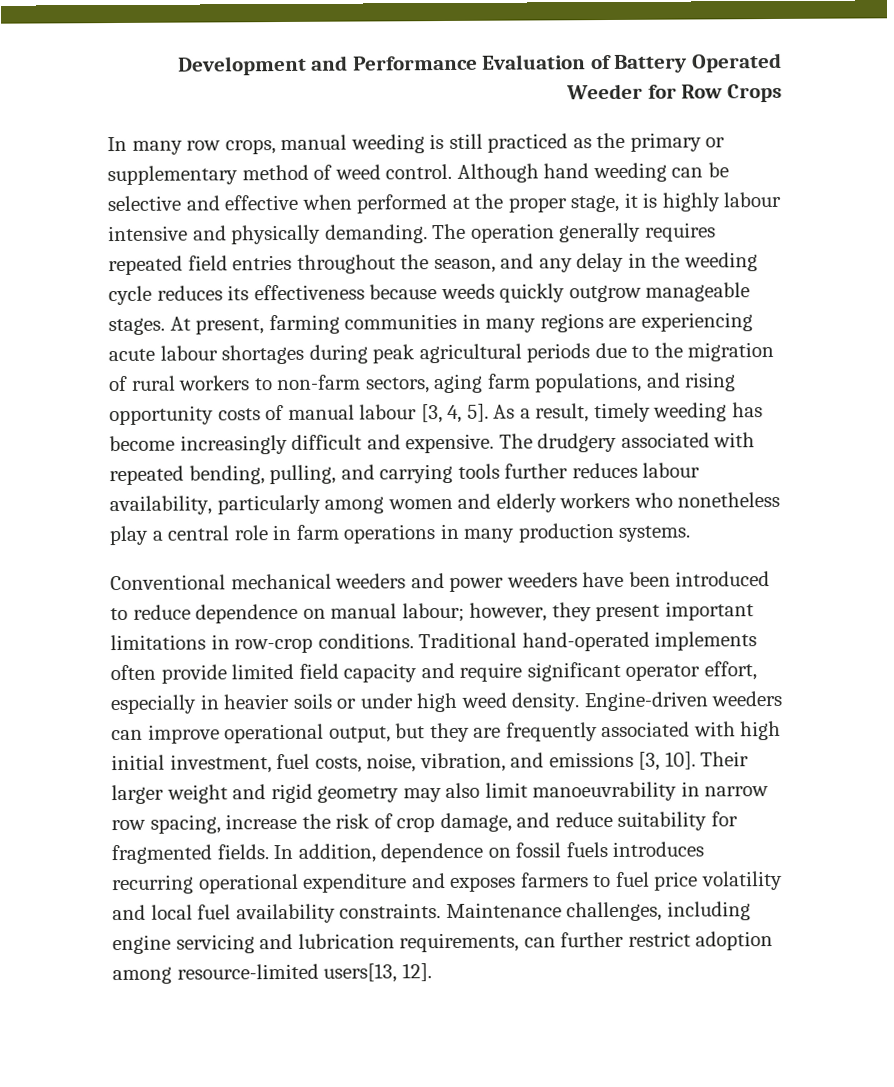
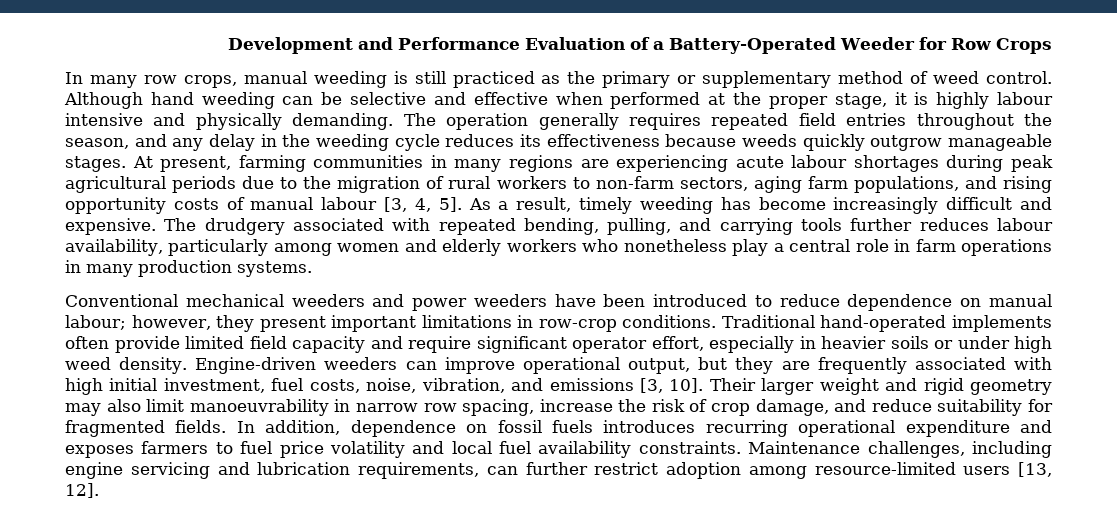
- Development and Performance Evaluation of Battery Operated Weeder for Row Crops
+ Development and Performance Evaluation of a Battery-Operated Weeder for Row Crops
- Maintenance challenges, including engine servicing and lubrication requirements, can further restrict adoption among resource-limited users[13, 12].
+ Maintenance challenges, including engine servicing and lubrication requirements, can further restrict adoption among resource-limited users [13, 12].

